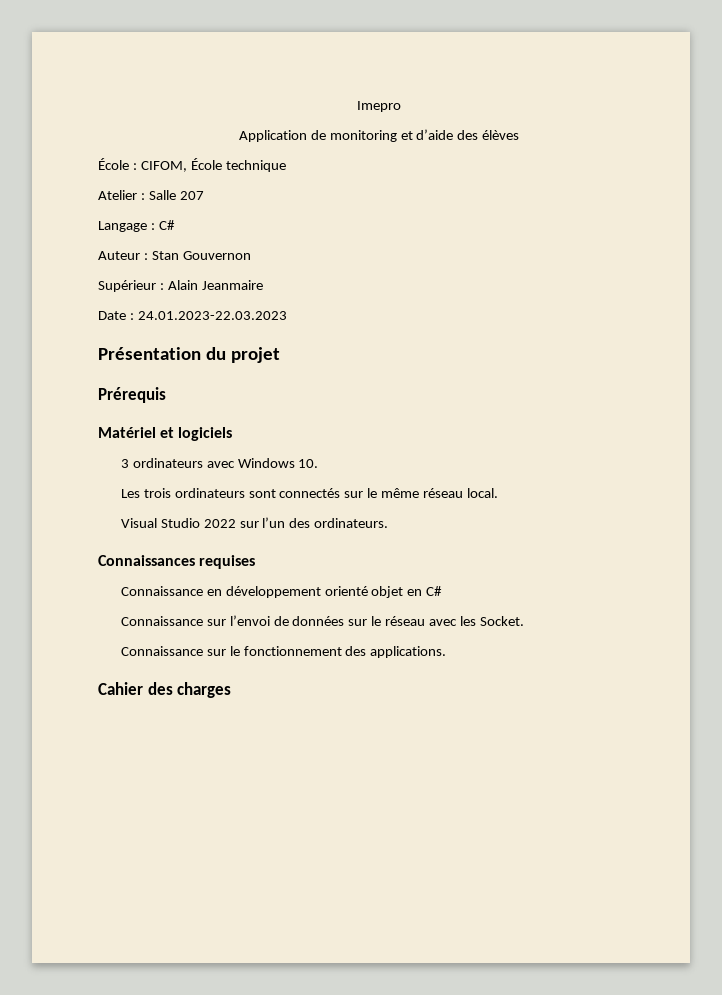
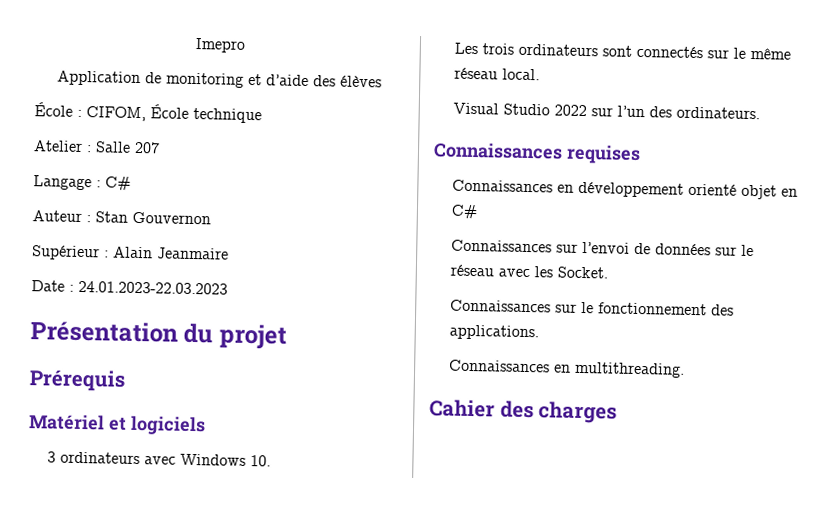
- Connaissance en développement orienté objet en C#
+ Connaissances en développement orienté objet en C#
- Connaissance sur l’envoi de données sur le réseau avec les Socket.
+ Connaissances sur l’envoi de données sur le réseau avec les Socket.
- Connaissance sur le fonctionnement des applications.
+ Connaissances sur le fonctionnement des applications.
+ Connaissances en multithreading.

